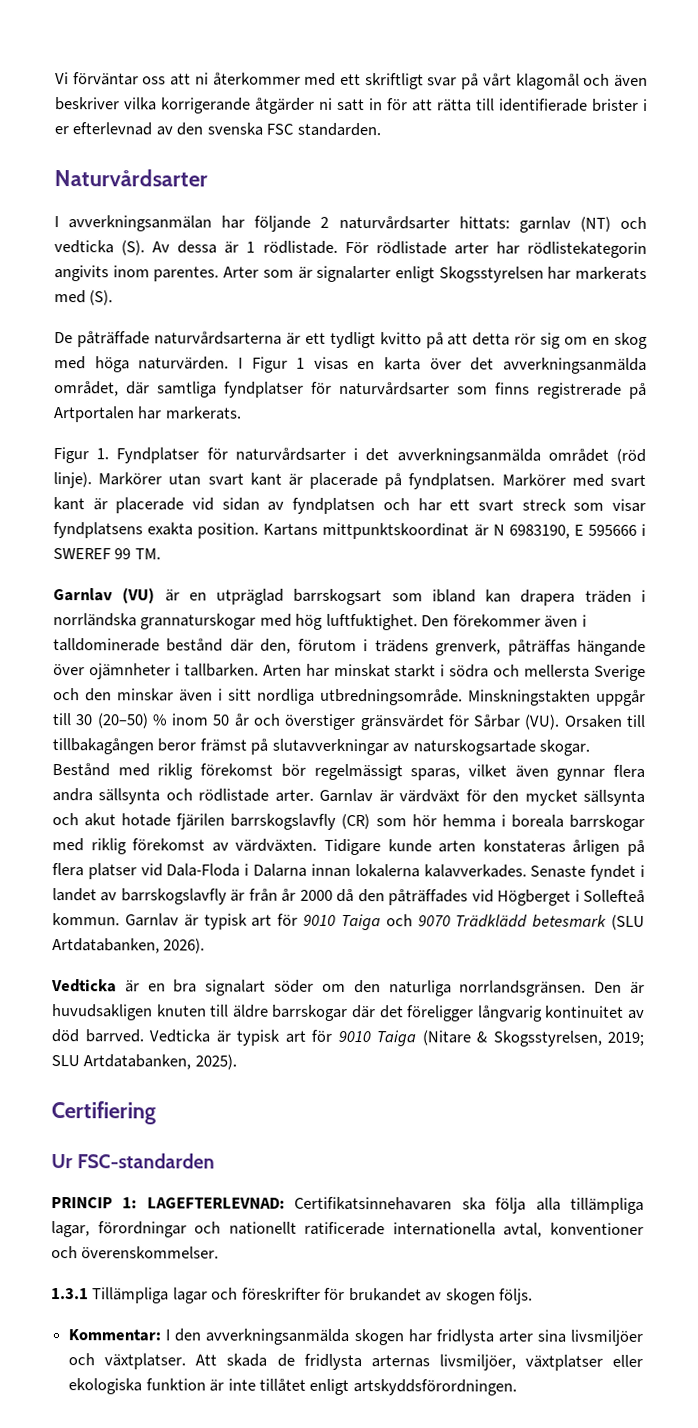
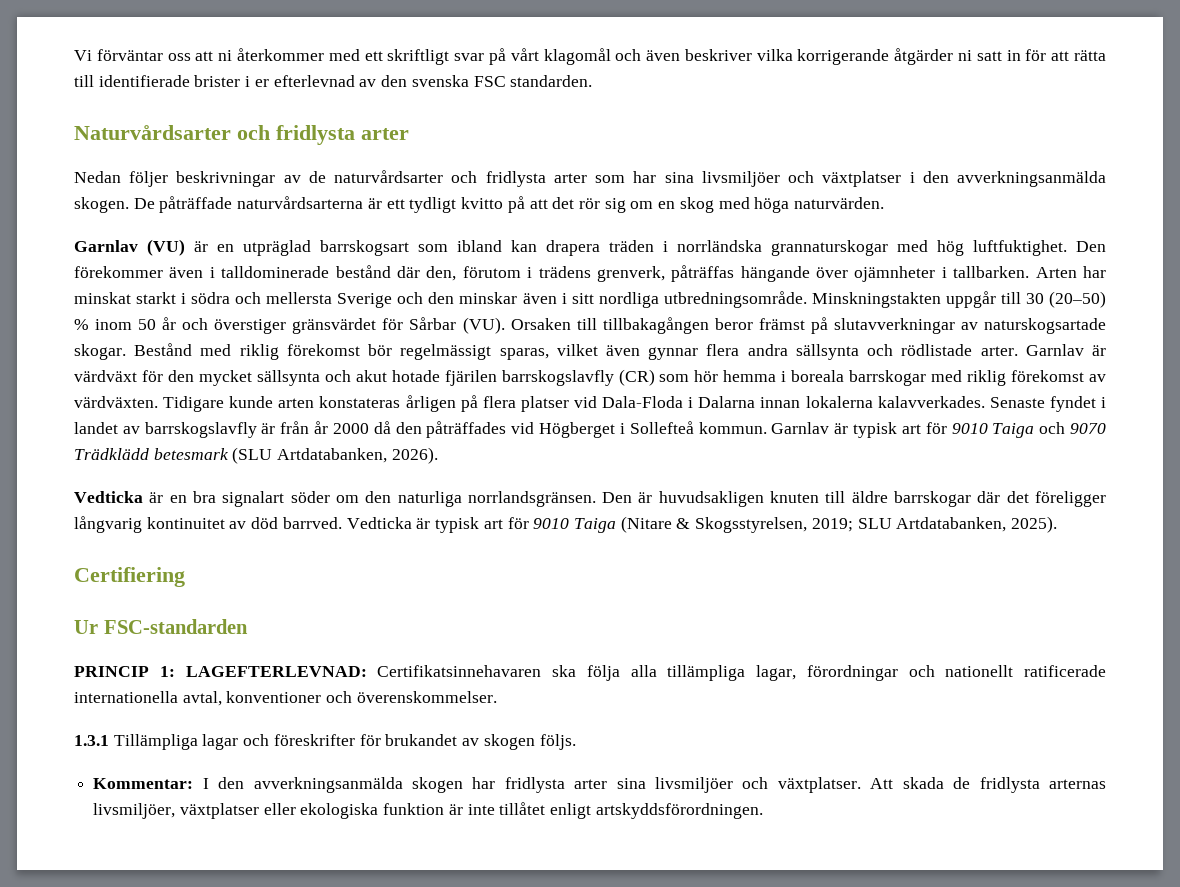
- Naturvårdsarter
- I avverkningsanmälan har följande 2 naturvårdsarter hittats: garnlav (NT) och vedticka (S). Av dessa är 1 rödlistade. För rödlistade arter har rödlistekategorin angivits inom parentes. Arter som är signalarter enligt Skogsstyrelsen har markerats med (S).
- De påträffade naturvårdsarterna är ett tydligt kvitto på att detta rör sig om en skog med höga naturvärden. I Figur 1 visas en karta över det avverkningsanmälda området, där samtliga fyndplatser för naturvårdsarter som finns registrerade på Artportalen har markerats.
- Figur 1. Fyndplatser för naturvårdsarter i det avverkningsanmälda området (röd linje). Markörer utan svart kant är placerade på fyndplatsen. Markörer med svart kant är placerade vid sidan av fyndplatsen och har ett svart streck som visar fyndplatsens exakta position. Kartans mittpunktskoordinat är N 6983190, E 595666 i SWEREF 99 TM.
+ Naturvårdsarter och fridlysta arter
+ Nedan följer beskrivningar av de naturvårdsarter och fridlysta arter som har sina livsmiljöer och växtplatser i den avverkningsanmälda skogen. De påträffade naturvårdsarterna är ett tydligt kvitto på att det rör sig om en skog med höga naturvärden.

